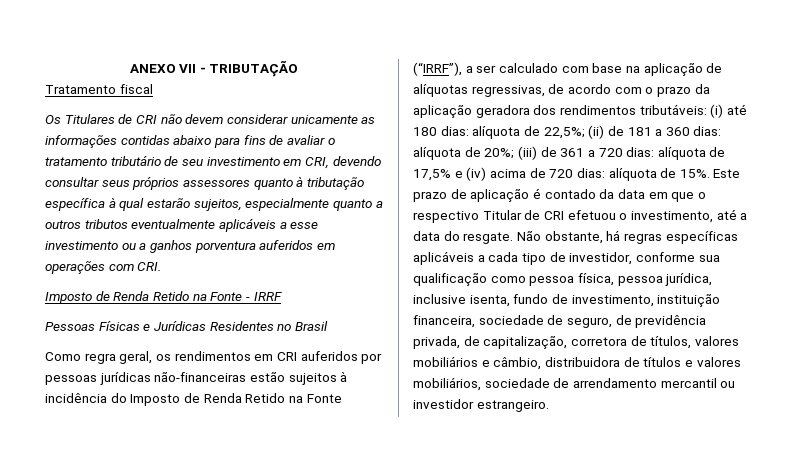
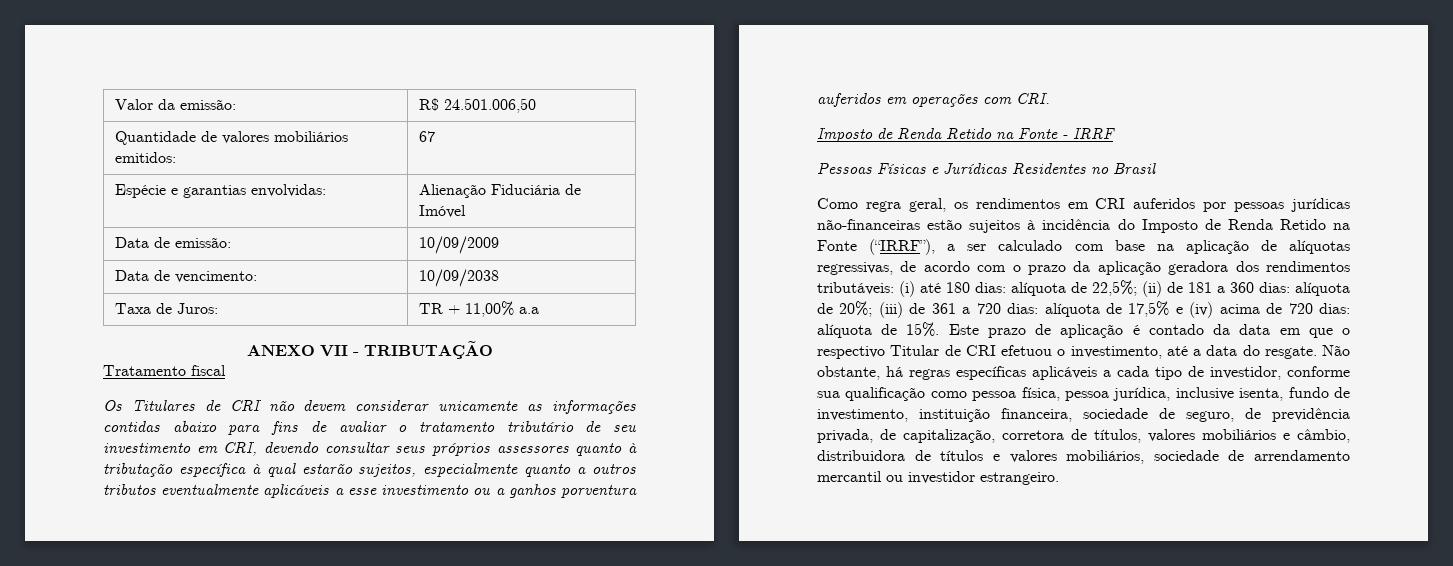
+ Valor da emissão: | R$ 24.501.006,50
+ Quantidade de valores mobiliários emitidos: | 67
+ Espécie e garantias envolvidas: | Alienação Fiduciária de Imóvel
+ Data de emissão: | 10/09/2009
+ Data de vencimento: | 10/09/2038
+ Taxa de Juros: | TR + 11,00% a.a

